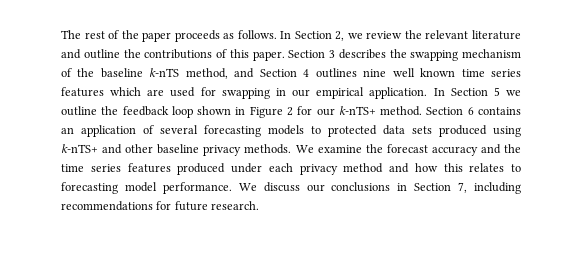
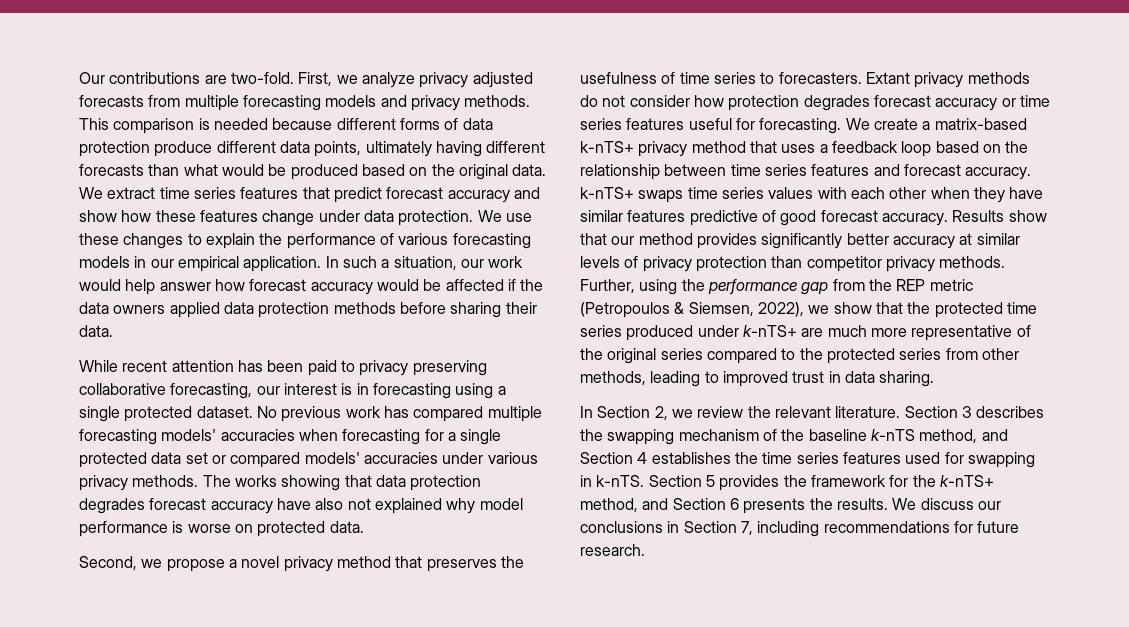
- The rest of the paper proceeds as follows. In Section 2, we review the relevant literature and outline the contributions of this paper.
+ Our contributions are two-fold. First, we analyze privacy adjusted forecasts from multiple forecasting models and privacy methods. This comparison is needed because different forms of data protection produce different data points, ultimately having different forecasts than what would be produced based on the original data. We extract time series features that predict forecast accuracy and show how these features change under data protection. We use these changes to explain the performance of various forecasting models in our empirical application. In such a situation, our work would help answer how forecast accuracy would be affected if the data owners applied data protection methods before sharing their data.
+ While recent attention has been paid to privacy preserving collaborative forecasting, our interest is in forecasting using a single protected dataset. No previous work has compared multiple forecasting models' accuracies when forecasting for a single protected data set or compared models' accuracies under various privacy methods. The works showing that data protection degrades forecast accuracy have also not explained why model performance is worse on protected data.
+ Second, we propose a novel privacy method that preserves the usefulness of time series to forecasters. Extant privacy methods do not consider how protection degrades forecast accuracy or time series features useful for forecasting. We create a matrix-based k-nTS+ privacy method that uses a feedback loop based on the relationship between time series features and forecast accuracy. k-nTS+ swaps time series values with each other when they have similar features predictive of good forecast accuracy. Results show that our method provides significantly better accuracy at similar levels of privacy protection than competitor privacy methods. Further, using the performance gap from the REP metric (Petropoulos & Siemsen, 2022), we show that the protected time series produced under k-nTS+ are much more representative of the original series compared to the protected series from other methods, leading to improved trust in data sharing.
+ In Section 2, we review the relevant literature.
- Section 3 describes the swapping mechanism of the baseline k-nTS method, and Section 4 outlines nine well known time series features which are used for swapping in our empirical application. In Section 5 we outline the feedback loop shown in Figure 2 for our k-nTS+ method. Section 6 contains an application of several forecasting models to protected data sets produced using k-nTS+ and other baseline privacy methods. We examine the forecast accuracy and the time series features produced under each privacy method and how this relates to forecasting model performance.
+ Section 3 describes the swapping mechanism of the baseline k-nTS method, and Section 4 establishes the time series features used for swapping in k-nTS. Section 5 provides the framework for the k-nTS+ method, and Section 6 presents the results.

